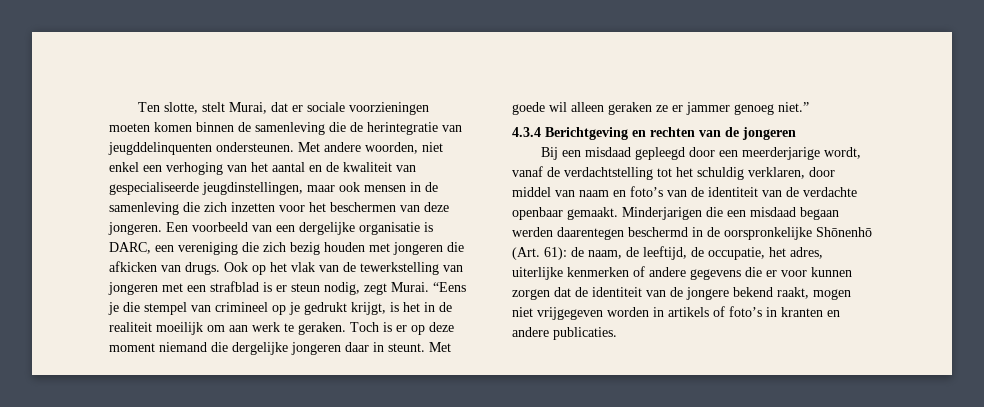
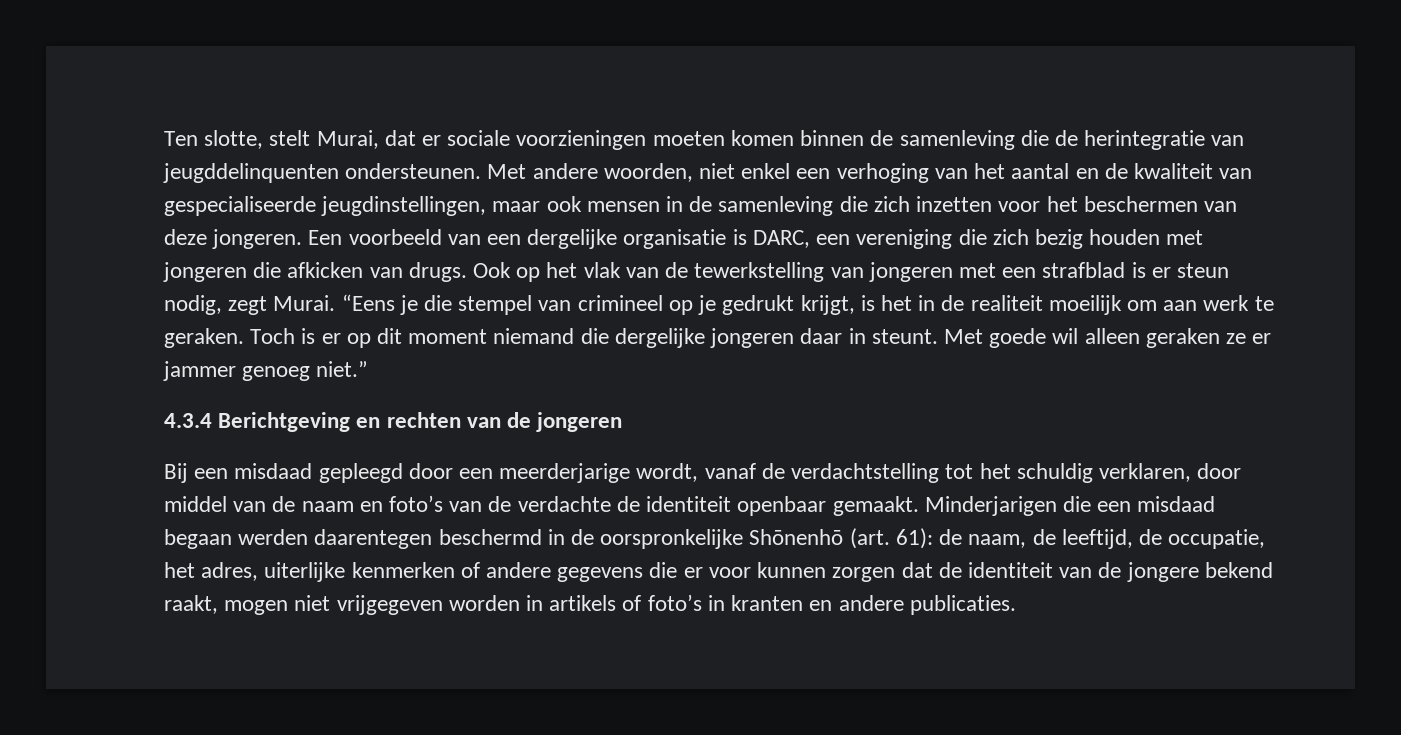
- Toch is er op deze moment niemand die dergelijke jongeren daar in steunt.
+ Toch is er op dit moment niemand die dergelijke jongeren daar in steunt.
- Bij een misdaad gepleegd door een meerderjarige wordt, vanaf de verdachtstelling tot het schuldig verklaren, door middel van naam en foto’s van de identiteit van de verdachte openbaar gemaakt.
+ Bij een misdaad gepleegd door een meerderjarige wordt, vanaf de verdachtstelling tot het schuldig verklaren, door middel van de naam en foto’s van de verdachte de identiteit openbaar gemaakt.
- Minderjarigen die een misdaad begaan werden daarentegen beschermd in de oorspronkelijke Shōnenhō (Art. 61): de naam, de leeftijd, de occupatie, het adres, uiterlijke kenmerken of andere gegevens die er voor kunnen zorgen dat de identiteit van de jongere bekend raakt, mogen niet vrijgegeven worden in artikels of foto’s in kranten en andere publicaties.
+ Minderjarigen die een misdaad begaan werden daarentegen beschermd in de oorspronkelijke Shōnenhō (art. 61): de naam, de leeftijd, de occupatie, het adres, uiterlijke kenmerken of andere gegevens die er voor kunnen zorgen dat de identiteit van de jongere bekend raakt, mogen niet vrijgegeven worden in artikels of foto’s in kranten en andere publicaties.

